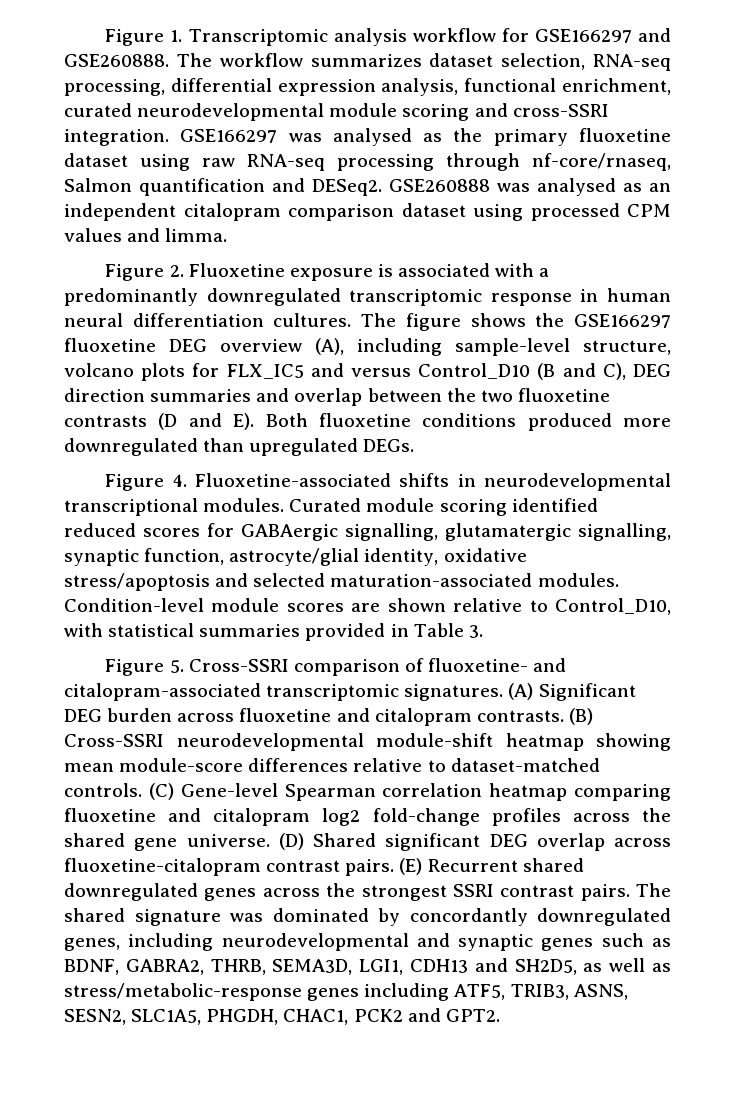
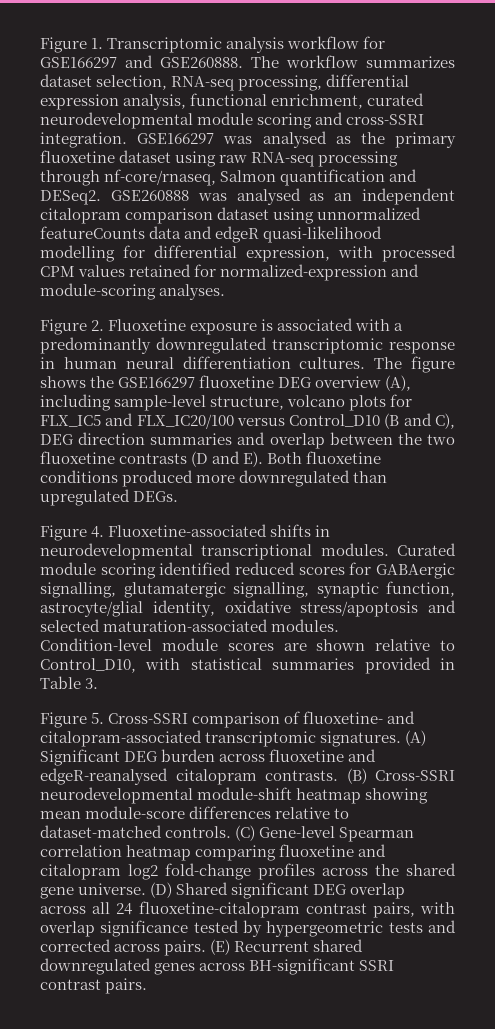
- GSE260888 was analysed as an independent citalopram comparison dataset using processed CPM values and limma.
+ GSE260888 was analysed as an independent citalopram comparison dataset using unnormalized featureCounts data and edgeR quasi-likelihood modelling for differential expression, with processed CPM values retained for normalized-expression and module-scoring analyses.
- The figure shows the GSE166297 fluoxetine DEG overview (A), including sample-level structure, volcano plots for FLX_IC5 and versus Control_D10 (B and C), DEG direction summaries and overlap between the two fluoxetine contrasts (D and E). Both fluoxetine conditions produced more downregulated than upregulated DEGs.
+ The figure shows the GSE166297 fluoxetine DEG overview (A), including sample-level structure, volcano plots for FLX_IC5 and FLX_IC20/100 versus Control_D10 (B and C), DEG direction summaries and overlap between the two fluoxetine contrasts (D and E). Both fluoxetine conditions produced more downregulated than upregulated DEGs.
- (A) Significant DEG burden across fluoxetine and citalopram contrasts.
+ (A) Significant DEG burden across fluoxetine and edgeR-reanalysed citalopram contrasts.
- (D) Shared significant DEG overlap across fluoxetine-citalopram contrast pairs.
+ (D) Shared significant DEG overlap across all 24 fluoxetine-citalopram contrast pairs, with overlap significance tested by hypergeometric tests and corrected across pairs.
- (E) Recurrent shared downregulated genes across the strongest SSRI contrast pairs. The shared signature was dominated by concordantly downregulated genes, including neurodevelopmental and synaptic genes such as BDNF, GABRA2, THRB, SEMA3D, LGI1, CDH13 and SH2D5, as well as stress/metabolic-response genes including ATF5, TRIB3, ASNS, SESN2, SLC1A5, PHGDH, CHAC1, PCK2 and GPT2.
+ (E) Recurrent shared downregulated genes across BH-significant SSRI contrast pairs.

